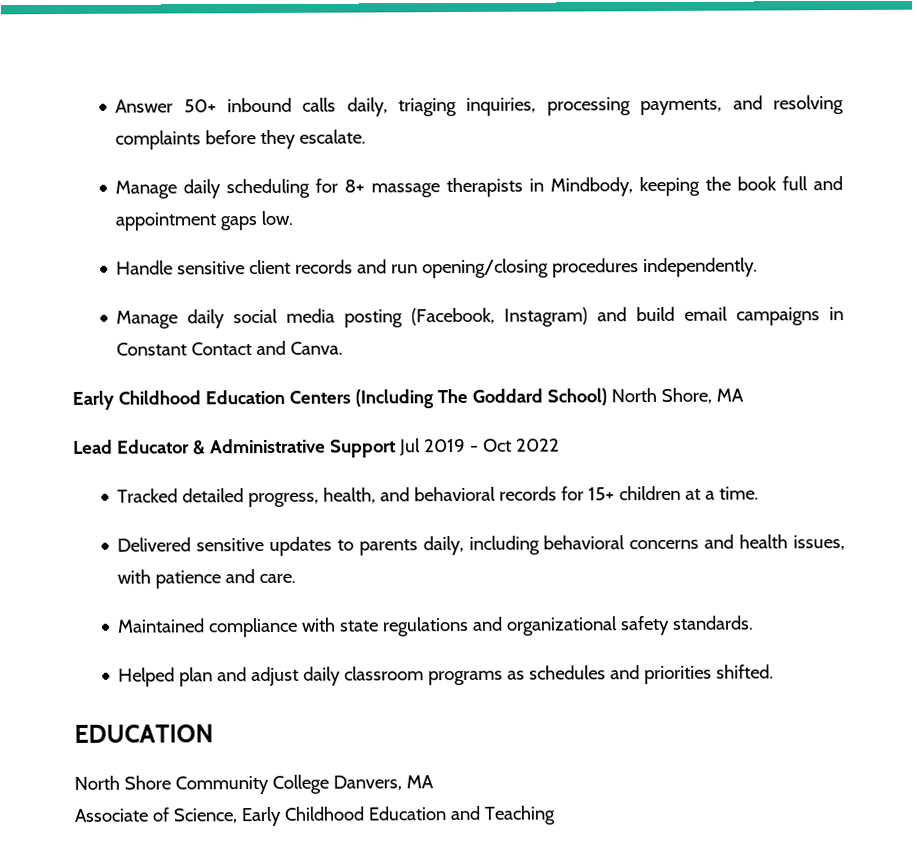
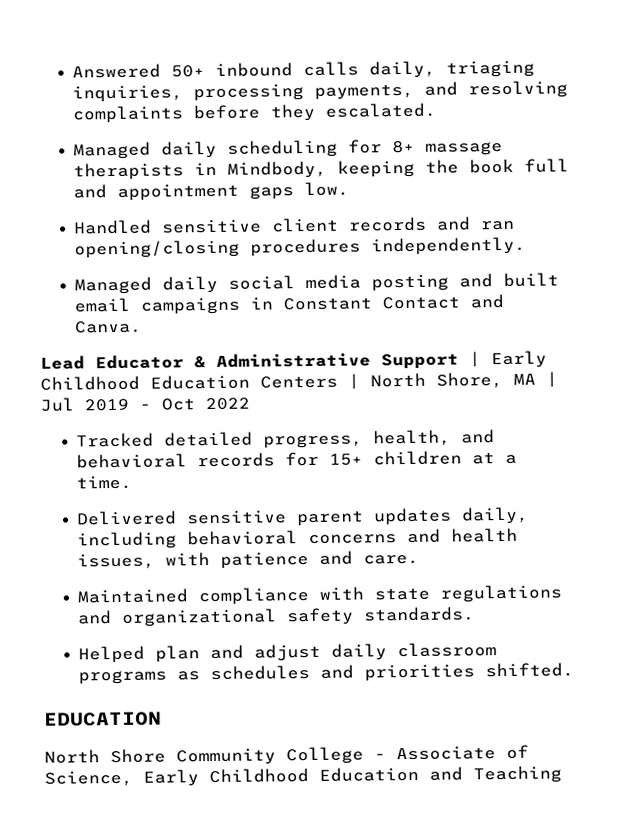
- Answer 50+ inbound calls daily, triaging inquiries, processing payments, and resolving complaints before they escalate.
- Manage daily scheduling for 8+ massage therapists in Mindbody, keeping the book full and appointment gaps low.
+ Answered 50+ inbound calls daily, triaging inquiries, processing payments, and resolving complaints before they escalated.
+ Managed daily scheduling for 8+ massage therapists in Mindbody, keeping the book full and appointment gaps low.
- Handle sensitive client records and run opening/closing procedures independently.
+ Handled sensitive client records and ran opening/closing procedures independently.
- Manage daily social media posting (Facebook, Instagram) and build email campaigns in Constant Contact and Canva.
+ Managed daily social media posting and built email campaigns in Constant Contact and Canva.
- Early Childhood Education Centers (Including The Goddard School) North Shore, MA
- Lead Educator & Administrative Support Jul 2019 - Oct 2022
+ Lead Educator & Administrative Support | Early Childhood Education Centers | North Shore, MA | Jul 2019 - Oct 2022
- Delivered sensitive updates to parents daily, including behavioral concerns and health issues, with patience and care.
+ Delivered sensitive parent updates daily, including behavioral concerns and health issues, with patience and care.
- North Shore Community College Danvers, MA
- Associate of Science, Early Childhood Education and Teaching
+ North Shore Community College - Associate of Science, Early Childhood Education and Teaching

